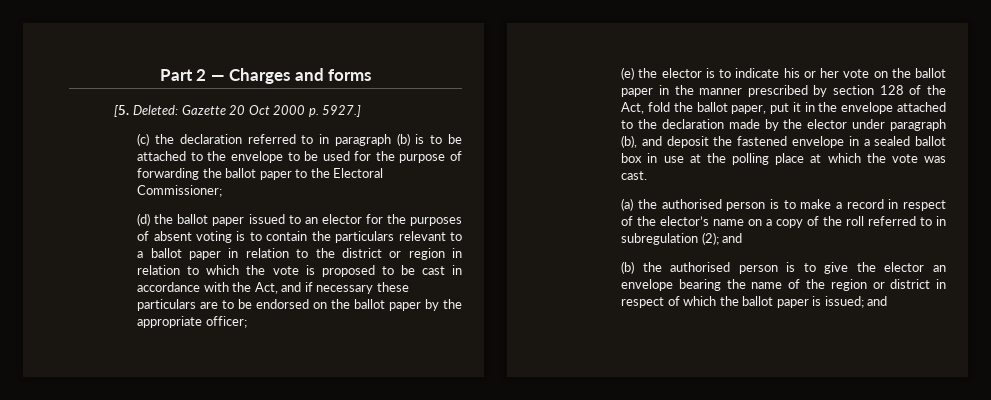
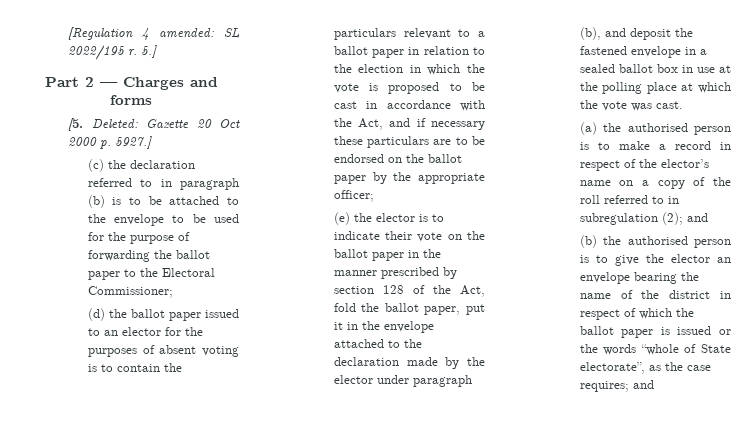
+ [Regulation 4 amended: SL 2022/195 r. 5.]
- (d) the ballot paper issued to an elector for the purposes of absent voting is to contain the particulars relevant to a ballot paper in relation to the district or region in relation to which the vote is proposed to be cast in accordance with the Act, and if necessary these particulars are to be endorsed on the ballot paper by the appropriate officer;
+ (d) the ballot paper issued to an elector for the purposes of absent voting is to contain the particulars relevant to a ballot paper in relation to the election in which the vote is proposed to be cast in accordance with the Act, and if necessary these particulars are to be endorsed on the ballot paper by the appropriate officer;
- (e) the elector is to indicate his or her vote on the ballot paper in the manner prescribed by section 128 of the Act, fold the ballot paper, put it in the envelope attached to the declaration made by the elector under paragraph (b), and deposit the fastened envelope in a sealed ballot box in use at the polling place at which the vote was cast.
+ (e) the elector is to indicate their vote on the ballot paper in the manner prescribed by section 128 of the Act, fold the ballot paper, put it in the envelope attached to the declaration made by the elector under paragraph (b), and deposit the fastened envelope in a sealed ballot box in use at the polling place at which the vote was cast.
- (b) the authorised person is to give the elector an envelope bearing the name of the region or district in respect of which the ballot paper is issued; and
+ (b) the authorised person is to give the elector an envelope bearing the name of the district in respect of which the ballot paper is issued or the words “whole of State electorate”, as the case requires; and

